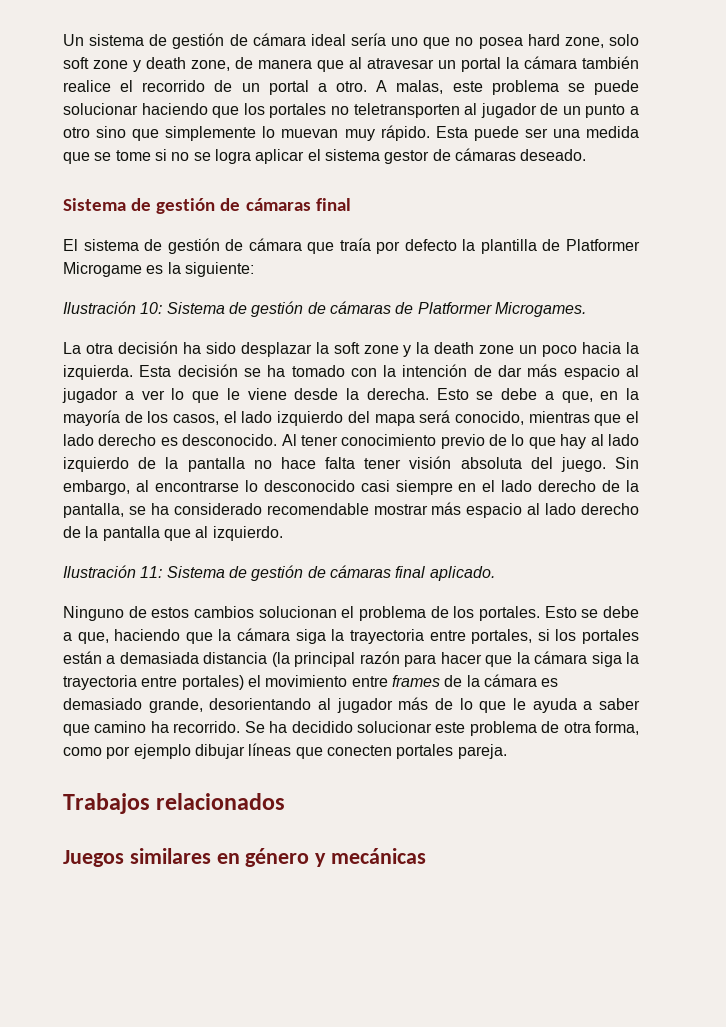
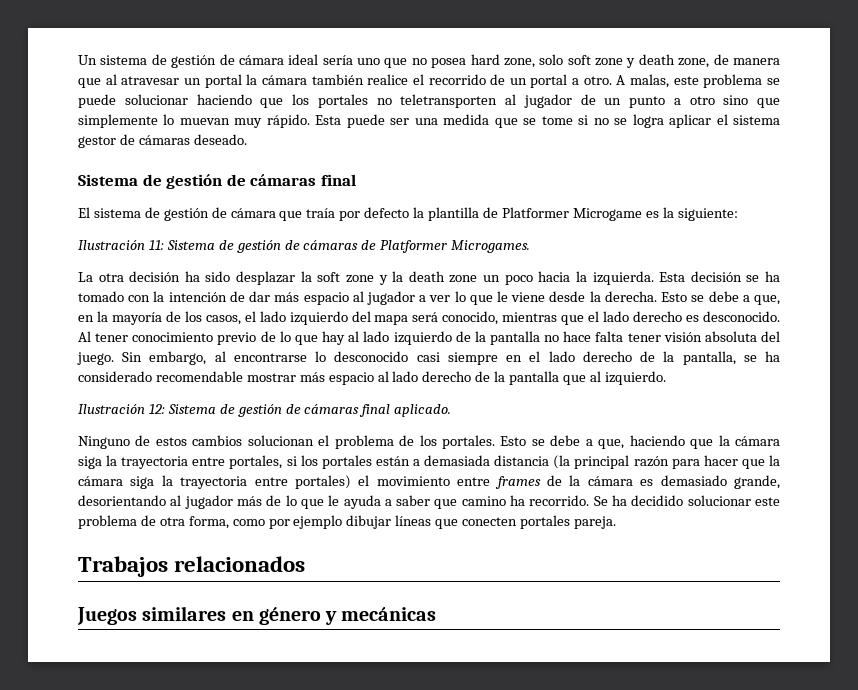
- Ilustración 10: Sistema de gestión de cámaras de Platformer Microgames.
+ Ilustración 11: Sistema de gestión de cámaras de Platformer Microgames.
- Ilustración 11: Sistema de gestión de cámaras final aplicado.
+ Ilustración 12: Sistema de gestión de cámaras final aplicado.

